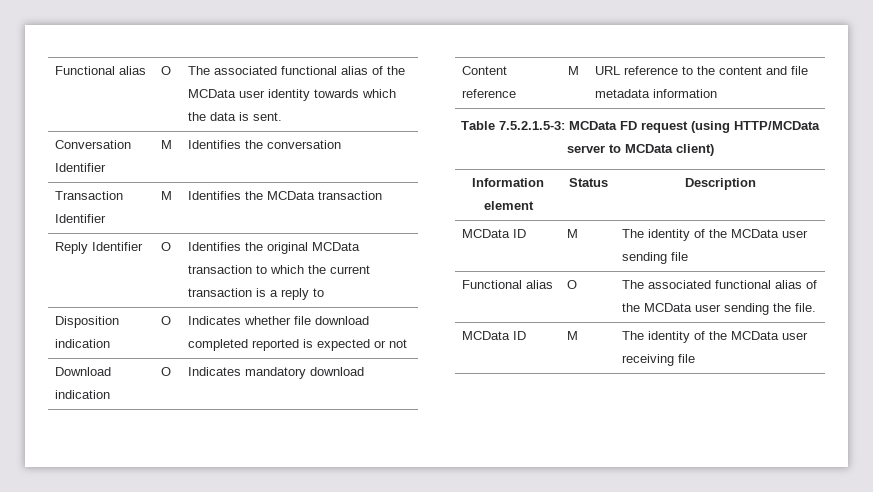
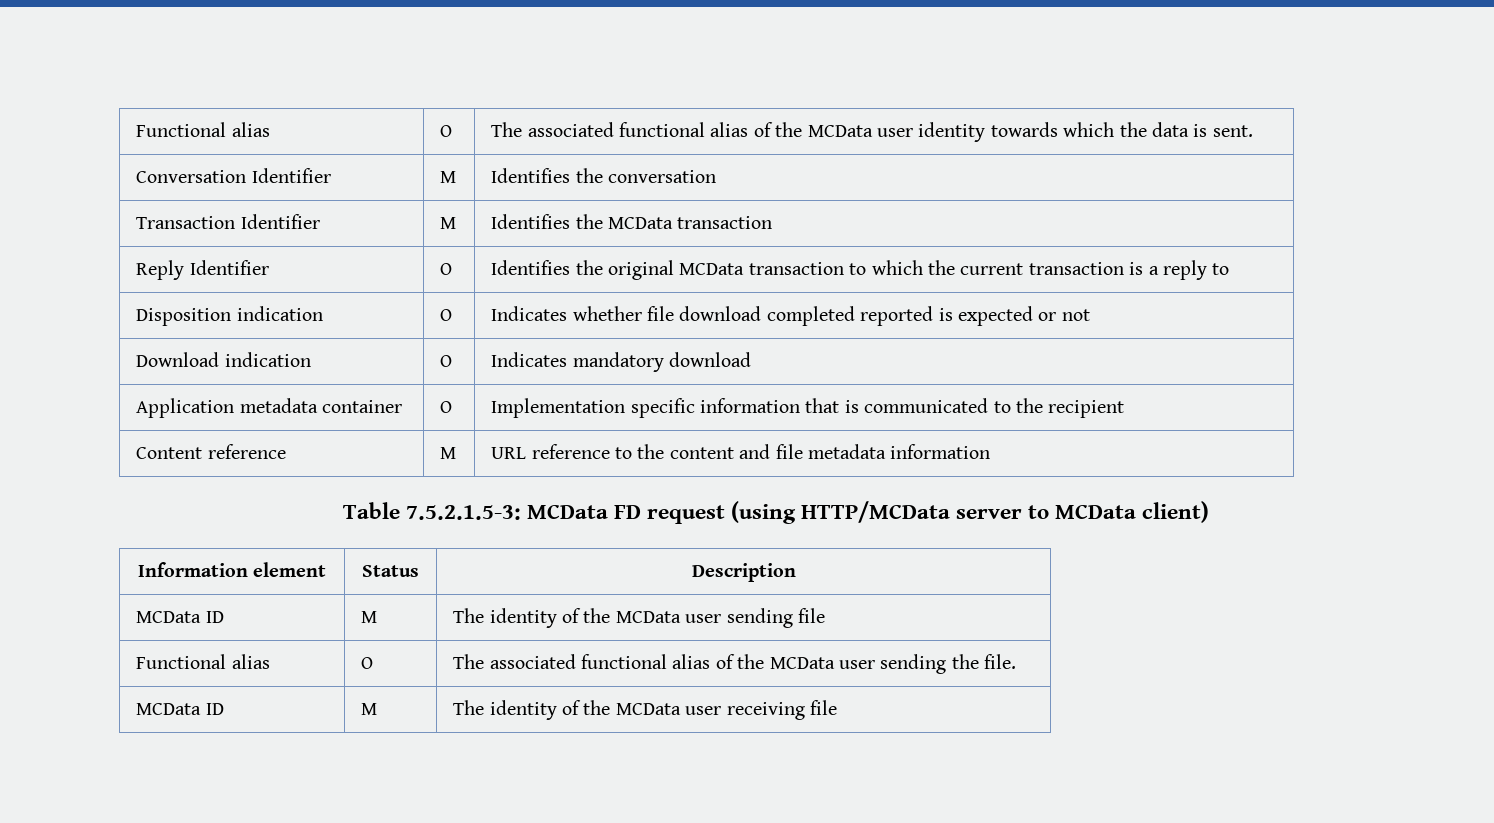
+ Application metadata container | O | Implementation specific information that is communicated to the recipient

